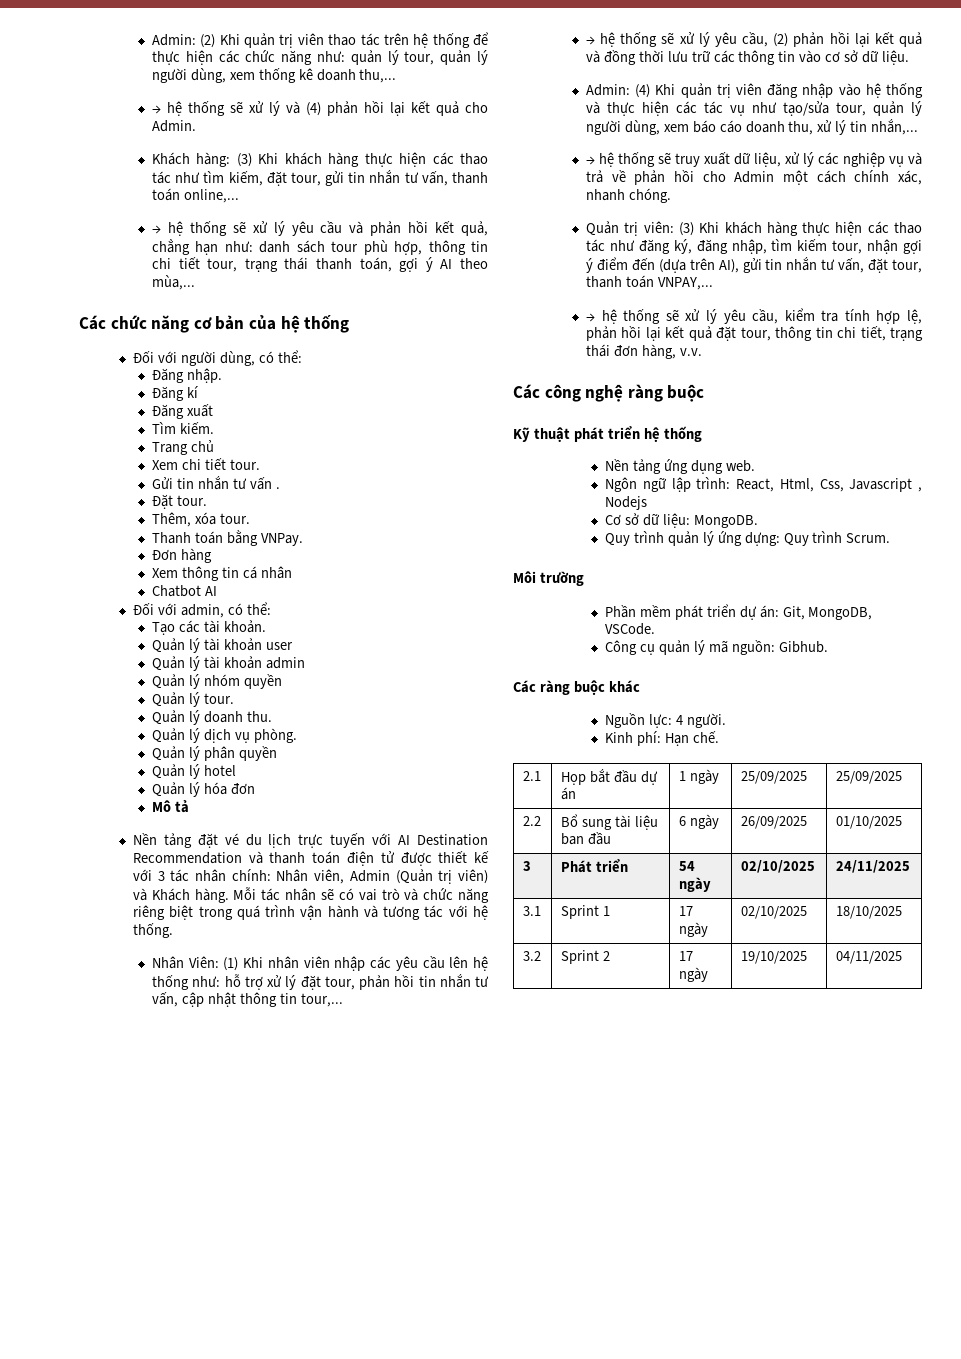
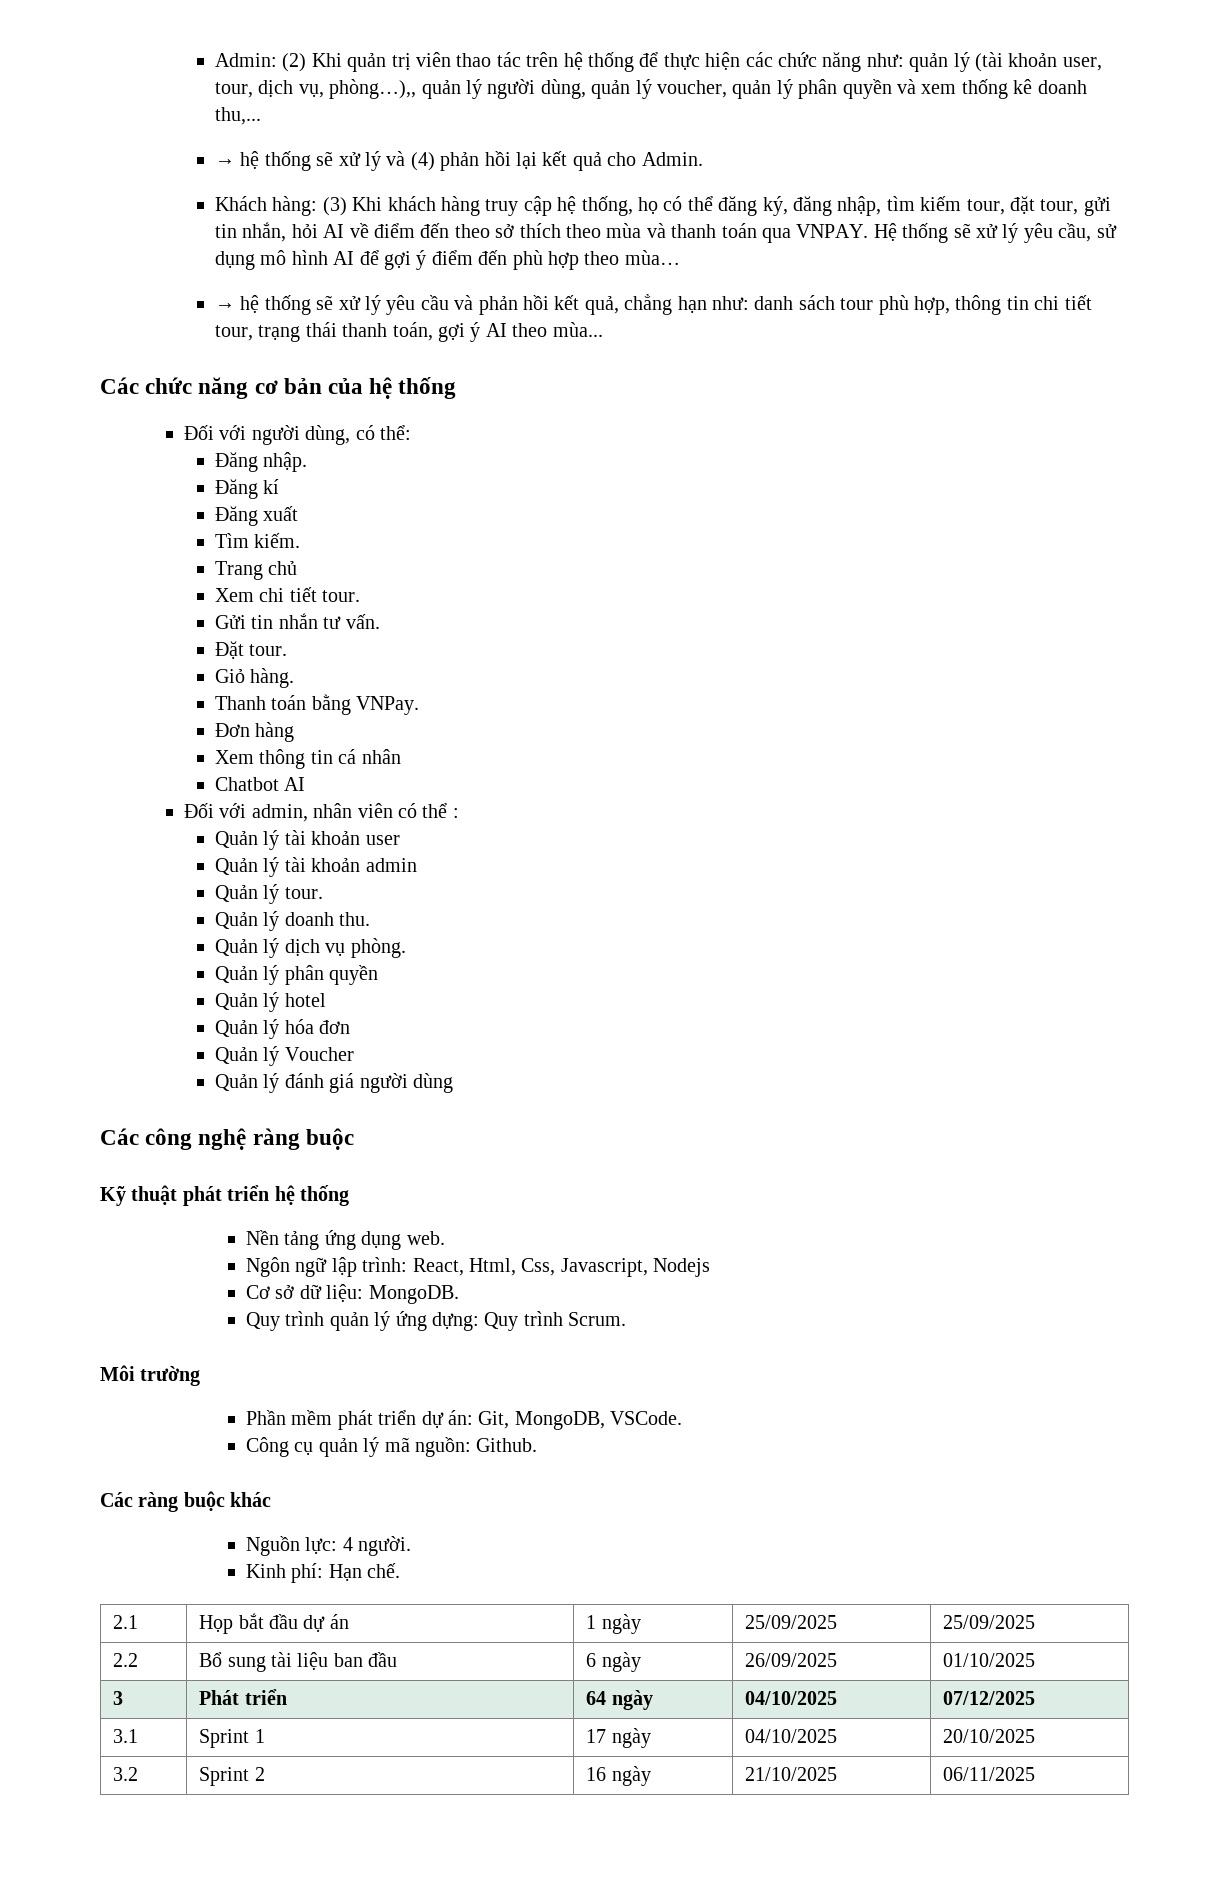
- Admin: (2) Khi quản trị viên thao tác trên hệ thống để thực hiện các chức năng như: quản lý tour, quản lý người dùng, xem thống kê doanh thu,...
+ Admin: (2) Khi quản trị viên thao tác trên hệ thống để thực hiện các chức năng như: quản lý (tài khoản user, tour, dịch vụ, phòng…),, quản lý người dùng, quản lý voucher, quản lý phân quyền và xem thống kê doanh thu,...
- Khách hàng: (3) Khi khách hàng thực hiện các thao tác như tìm kiếm, đặt tour, gửi tin nhắn tư vấn, thanh toán online,...
+ Khách hàng: (3) Khi khách hàng truy cập hệ thống, họ có thể đăng ký, đăng nhập, tìm kiếm tour, đặt tour, gửi tin nhắn, hỏi AI về điểm đến theo sở thích theo mùa và thanh toán qua VNPAY. Hệ thống sẽ xử lý yêu cầu, sử dụng mô hình AI để gợi ý điểm đến phù hợp theo mùa…
- → hệ thống sẽ xử lý yêu cầu và phản hồi kết quả, chẳng hạn như: danh sách tour phù hợp, thông tin chi tiết tour, trạng thái thanh toán, gợi ý AI theo mùa,...
+ → hệ thống sẽ xử lý yêu cầu và phản hồi kết quả, chẳng hạn như: danh sách tour phù hợp, thông tin chi tiết tour, trạng thái thanh toán, gợi ý AI theo mùa...
- Gửi tin nhắn tư vấn .
+ Gửi tin nhắn tư vấn.
- Thêm, xóa tour.
+ Giỏ hàng.
- Đối với admin, có thể:
- Tạo các tài khoản.
+ Đối với admin, nhân viên có thể :
- Quản lý nhóm quyền
- Mô tả
- Nền tảng đặt vé du lịch trực tuyến với AI Destination Recommendation và thanh toán điện tử được thiết kế với 3 tác nhân chính: Nhân viên, Admin (Quản trị viên) và Khách hàng. Mỗi tác nhân sẽ có vai trò và chức năng riêng biệt trong quá trình vận hành và tương tác với hệ thống.
- Nhân Viên: (1) Khi nhân viên nhập các yêu cầu lên hệ thống như: hỗ trợ xử lý đặt tour, phản hồi tin nhắn tư vấn, cập nhật thông tin tour,...
- → hệ thống sẽ xử lý yêu cầu, (2) phản hồi lại kết quả và đồng thời lưu trữ các thông tin vào cơ sở dữ liệu.
- Admin: (4) Khi quản trị viên đăng nhập vào hệ thống và thực hiện các tác vụ như tạo/sửa tour, quản lý người dùng, xem báo cáo doanh thu, xử lý tin nhắn,...
- → hệ thống sẽ truy xuất dữ liệu, xử lý các nghiệp vụ và trả về phản hồi cho Admin một cách chính xác, nhanh chóng.
- Quản trị viên: (3) Khi khách hàng thực hiện các thao tác như đăng ký, đăng nhập, tìm kiếm tour, nhận gợi ý điểm đến (dựa trên AI), gửi tin nhắn tư vấn, đặt tour, thanh toán VNPAY,...
- → hệ thống sẽ xử lý yêu cầu, kiểm tra tính hợp lệ, phản hồi lại kết quả đặt tour, thông tin chi tiết, trạng thái đơn hàng, v.v.
+ Quản lý Voucher
+ Quản lý đánh giá người dùng
- Ngôn ngữ lập trình: React, Html, Css, Javascript , Nodejs
+ Ngôn ngữ lập trình: React, Html, Css, Javascript, Nodejs
- Công cụ quản lý mã nguồn: Gibhub.
+ Công cụ quản lý mã nguồn: Github.
- 3 | Phát triển | 54 ngày | 02/10/2025 | 24/11/2025
+ 3 | Phát triển | 64 ngày | 04/10/2025 | 07/12/2025
- 3.1 | Sprint 1 | 17 ngày | 02/10/2025 | 18/10/2025
+ 3.1 | Sprint 1 | 17 ngày | 04/10/2025 | 20/10/2025
- 3.2 | Sprint 2 | 17 ngày | 19/10/2025 | 04/11/2025
+ 3.2 | Sprint 2 | 16 ngày | 21/10/2025 | 06/11/2025

